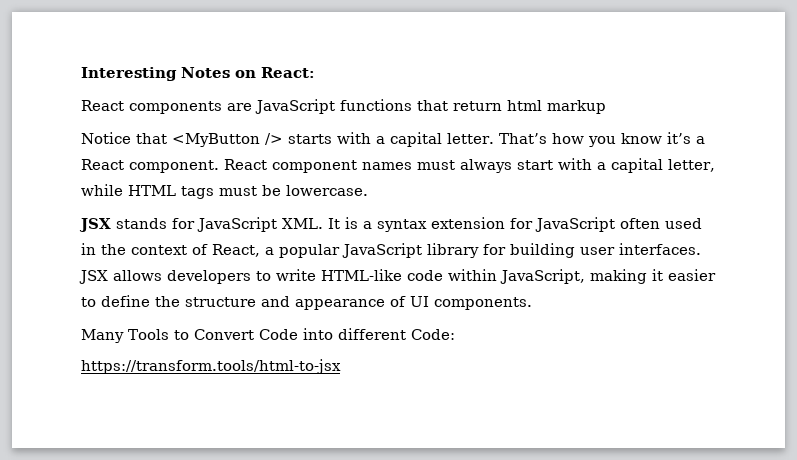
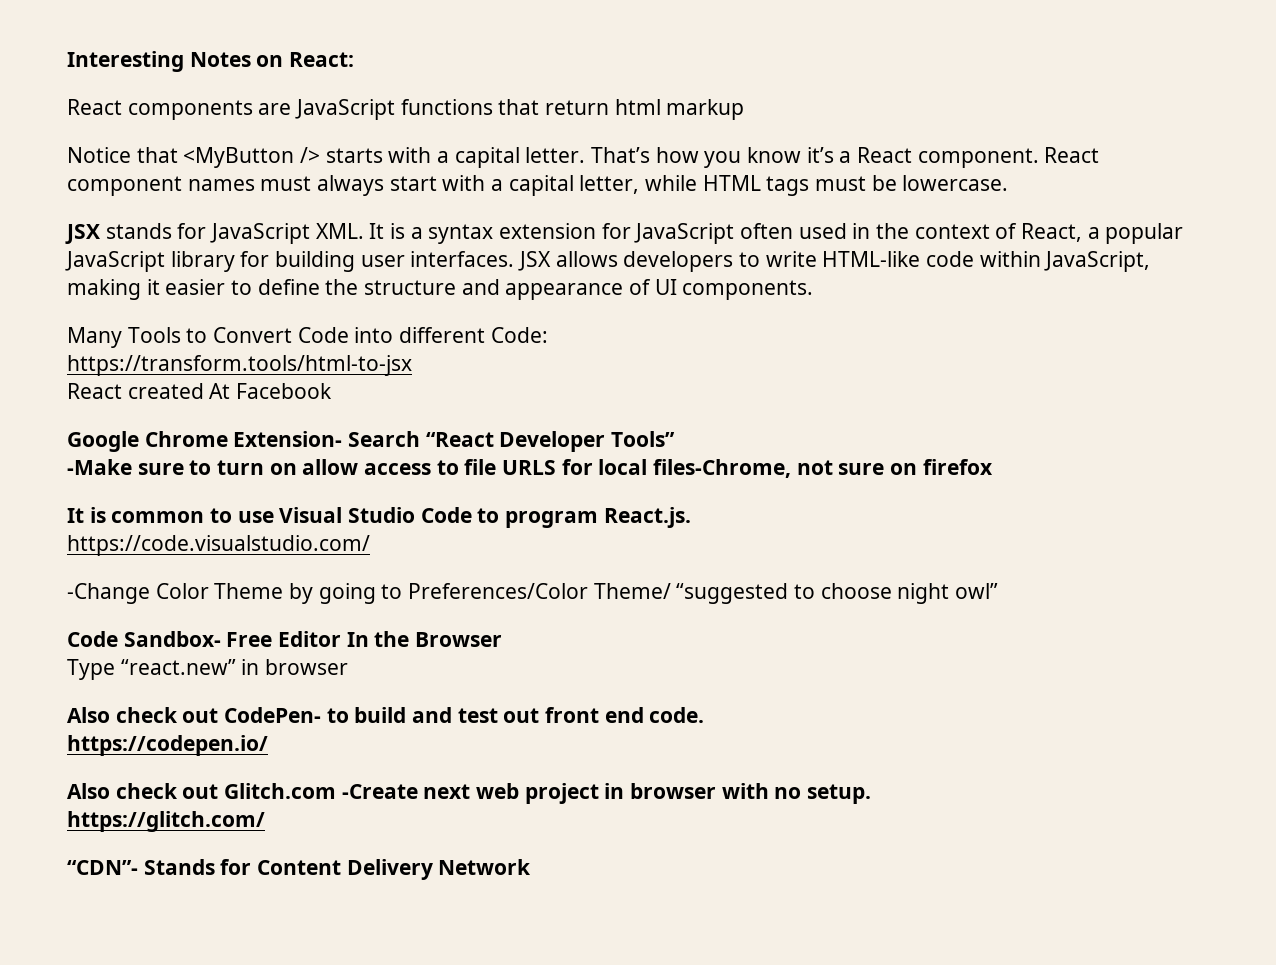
+ React created At Facebook
+ Google Chrome Extension- Search “React Developer Tools”
+ -Make sure to turn on allow access to file URLS for local files-Chrome, not sure on firefox
+ It is common to use Visual Studio Code to program React.js.
+ https://code.visualstudio.com/
+ -Change Color Theme by going to Preferences/Color Theme/ “suggested to choose night owl”
+ Code Sandbox- Free Editor In the Browser
+ Type “react.new” in browser
+ Also check out CodePen- to build and test out front end code.
+ https://codepen.io/
+ Also check out Glitch.com -Create next web project in browser with no setup.
+ https://glitch.com/
+ “CDN”- Stands for Content Delivery Network

